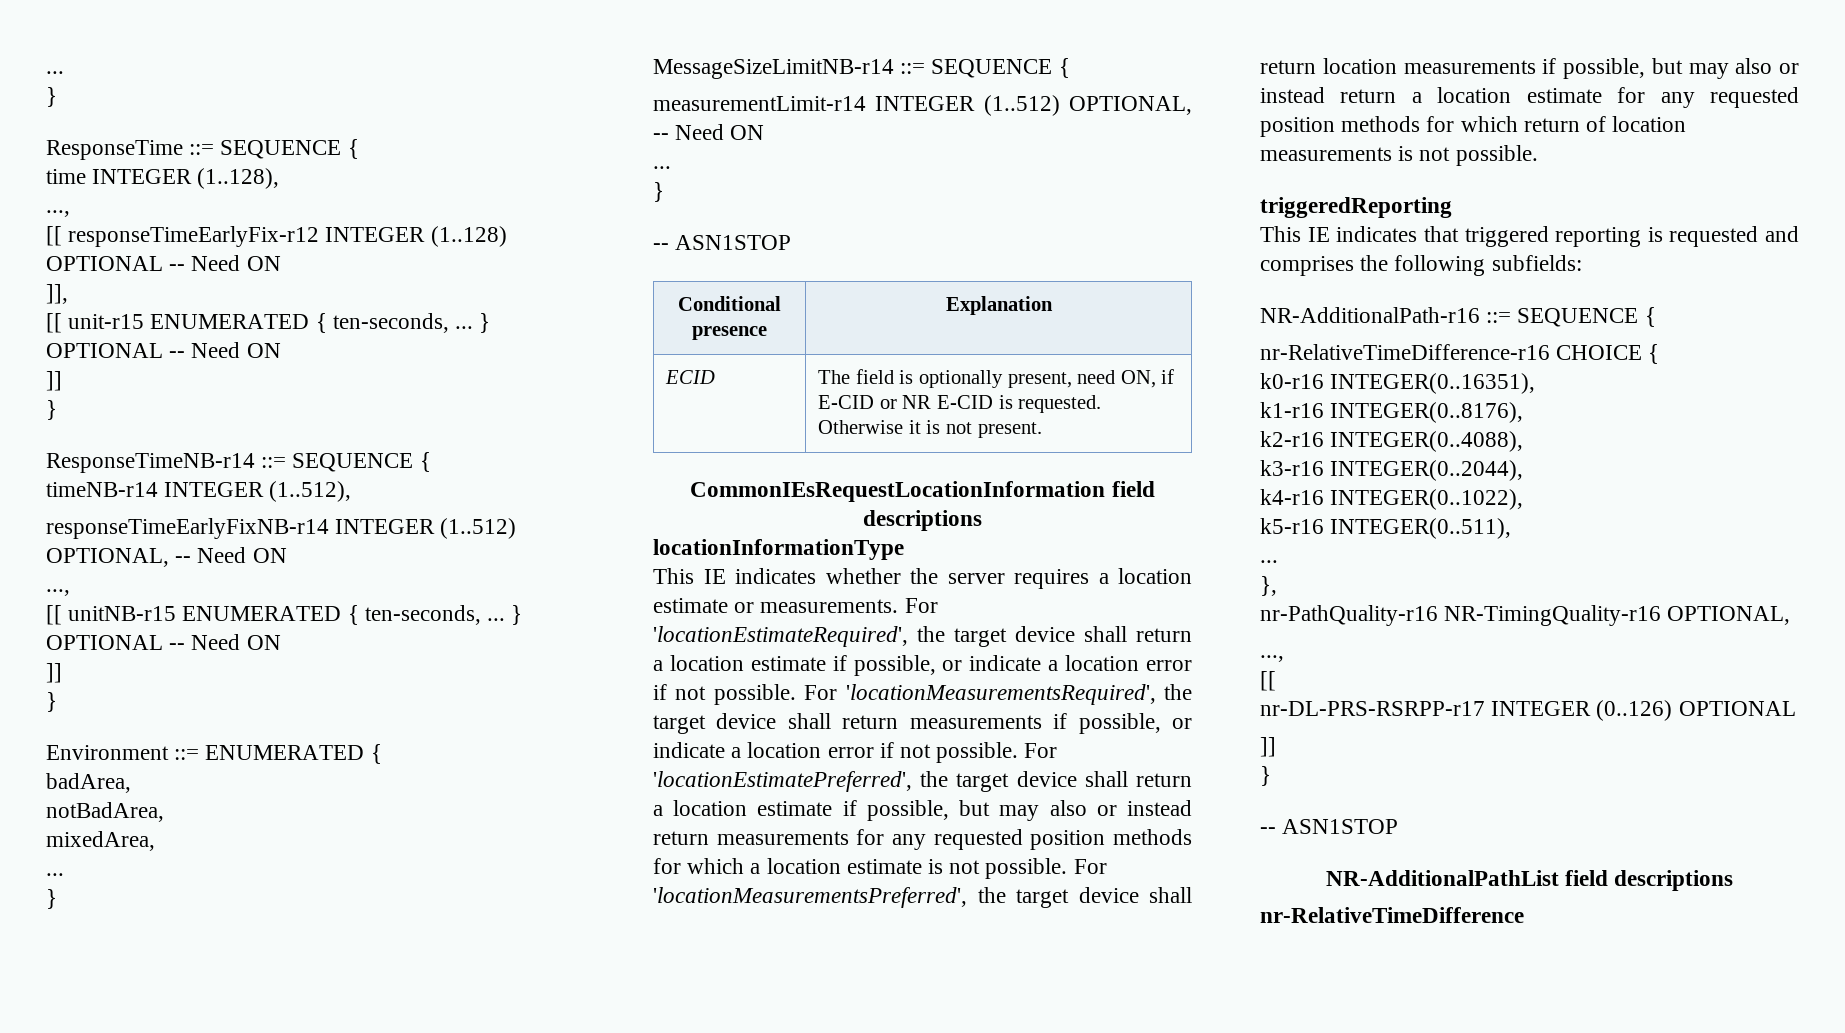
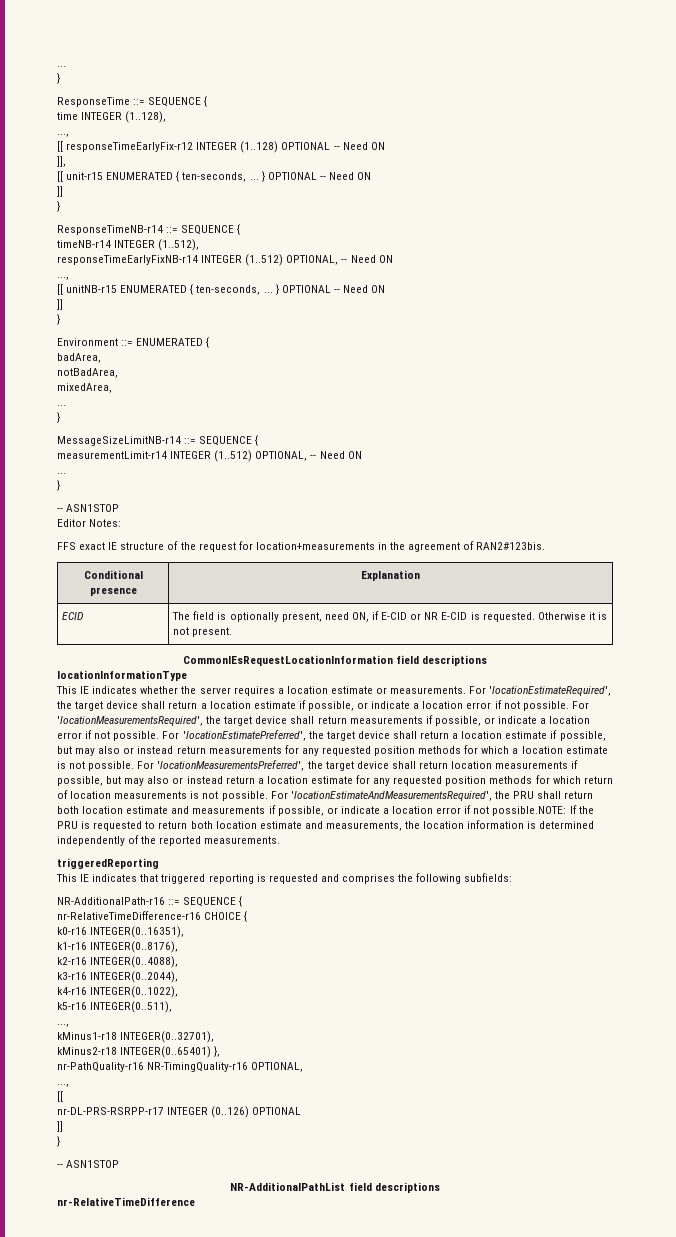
+ Editor Notes:
+ FFS exact IE structure of the request for location+measurements in the agreement of RAN2#123bis.
+ For 'locationEstimateAndMeasurementsRequired', the PRU shall return both location estimate and measurements if possible, or indicate a location error if not possible.NOTE: If the PRU is requested to return both location estimate and measurements, the location information is determined independently of the reported measurements.
  k5-r16 INTEGER(0..511),
- ...
- },
+ ...,
+ kMinus1-r18 INTEGER(0..32701),
+ kMinus2-r18 INTEGER(0..65401) },

